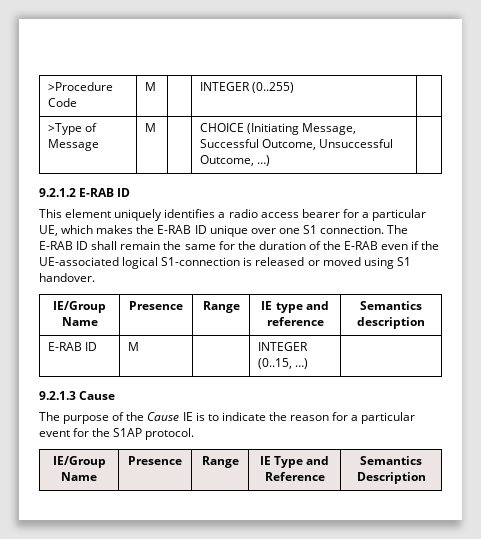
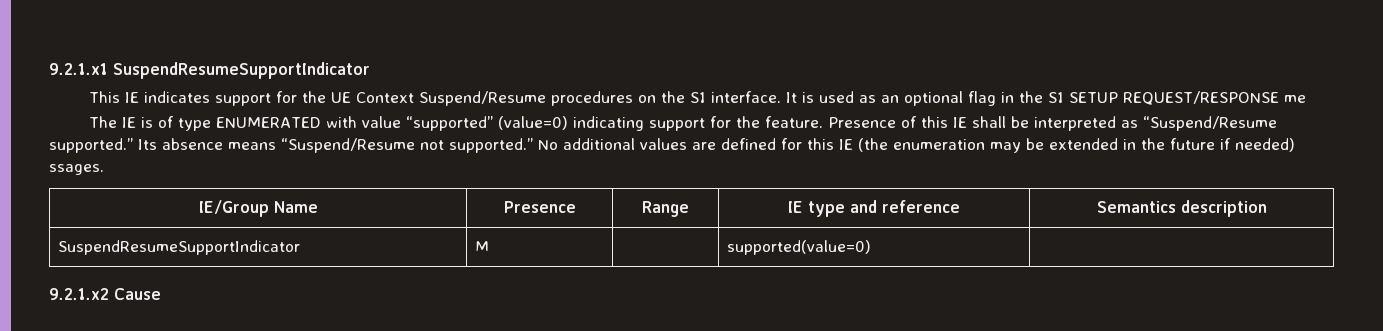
- >Procedure Code | M | | INTEGER (0..255) |
- >Type of Message | M | | CHOICE (Initiating Message, Successful Outcome, Unsuccessful Outcome, …) |
- 9.2.1.2 E-RAB ID
- This element uniquely identifies a radio access bearer for a particular UE, which makes the E-RAB ID unique over one S1 connection. The E-RAB ID shall remain the same for the duration of the E-RAB even if the UE-associated logical S1-connection is released or moved using S1 handover.
+ 9.2.1.x1 SuspendResumeSupportIndicator
+ This IE indicates support for the UE Context Suspend/Resume procedures on the S1 interface. It is used as an optional flag in the S1 SETUP REQUEST/RESPONSE me
+ The IE is of type ENUMERATED with value “supported” (value=0) indicating support for the feature. Presence of this IE shall be interpreted as “Suspend/Resume supported.” Its absence means “Suspend/Resume not supported.” No additional values are defined for this IE (the enumeration may be extended in the future if needed) ssages.
- E-RAB ID | M | | INTEGER (0..15, …) |
- 9.2.1.3 Cause
- The purpose of the Cause IE is to indicate the reason for a particular event for the S1AP protocol.
- IE/Group Name | Presence | Range | IE Type and Reference | Semantics Description
+ SuspendResumeSupportIndicator | M | | supported(value=0) |
+ 9.2.1.x2 Cause

